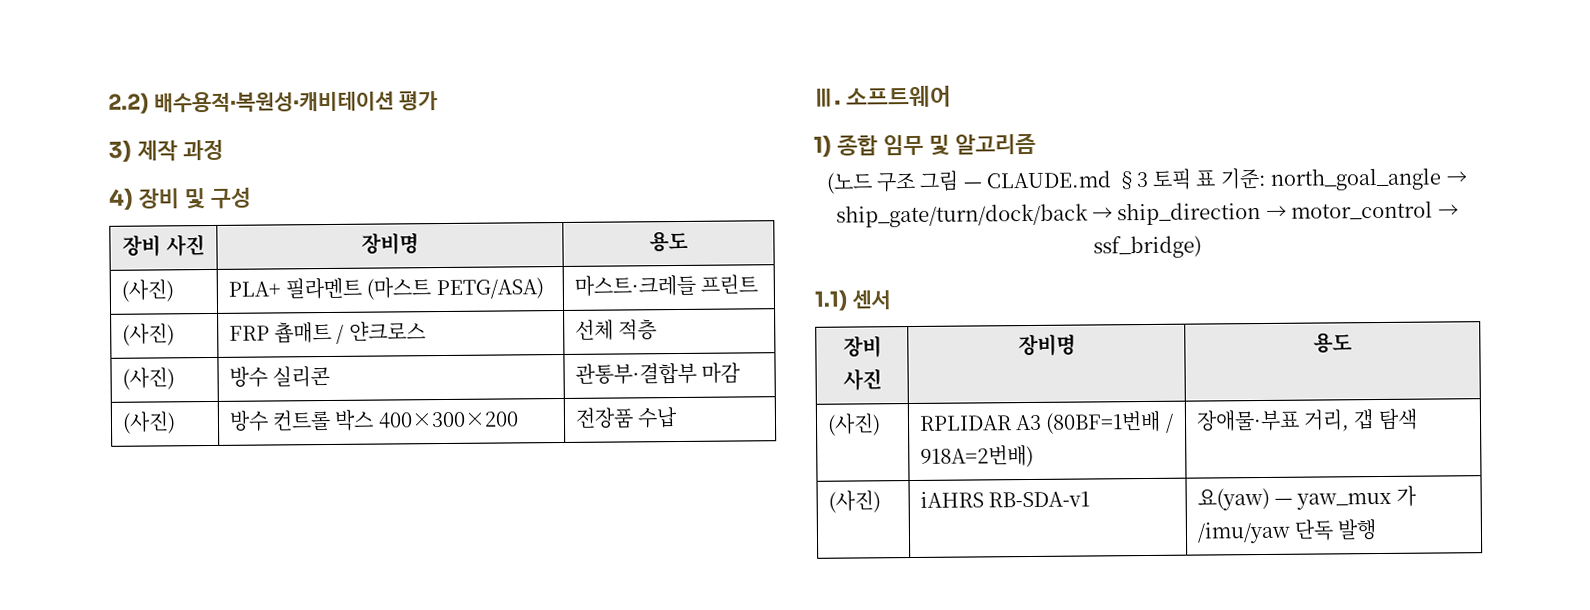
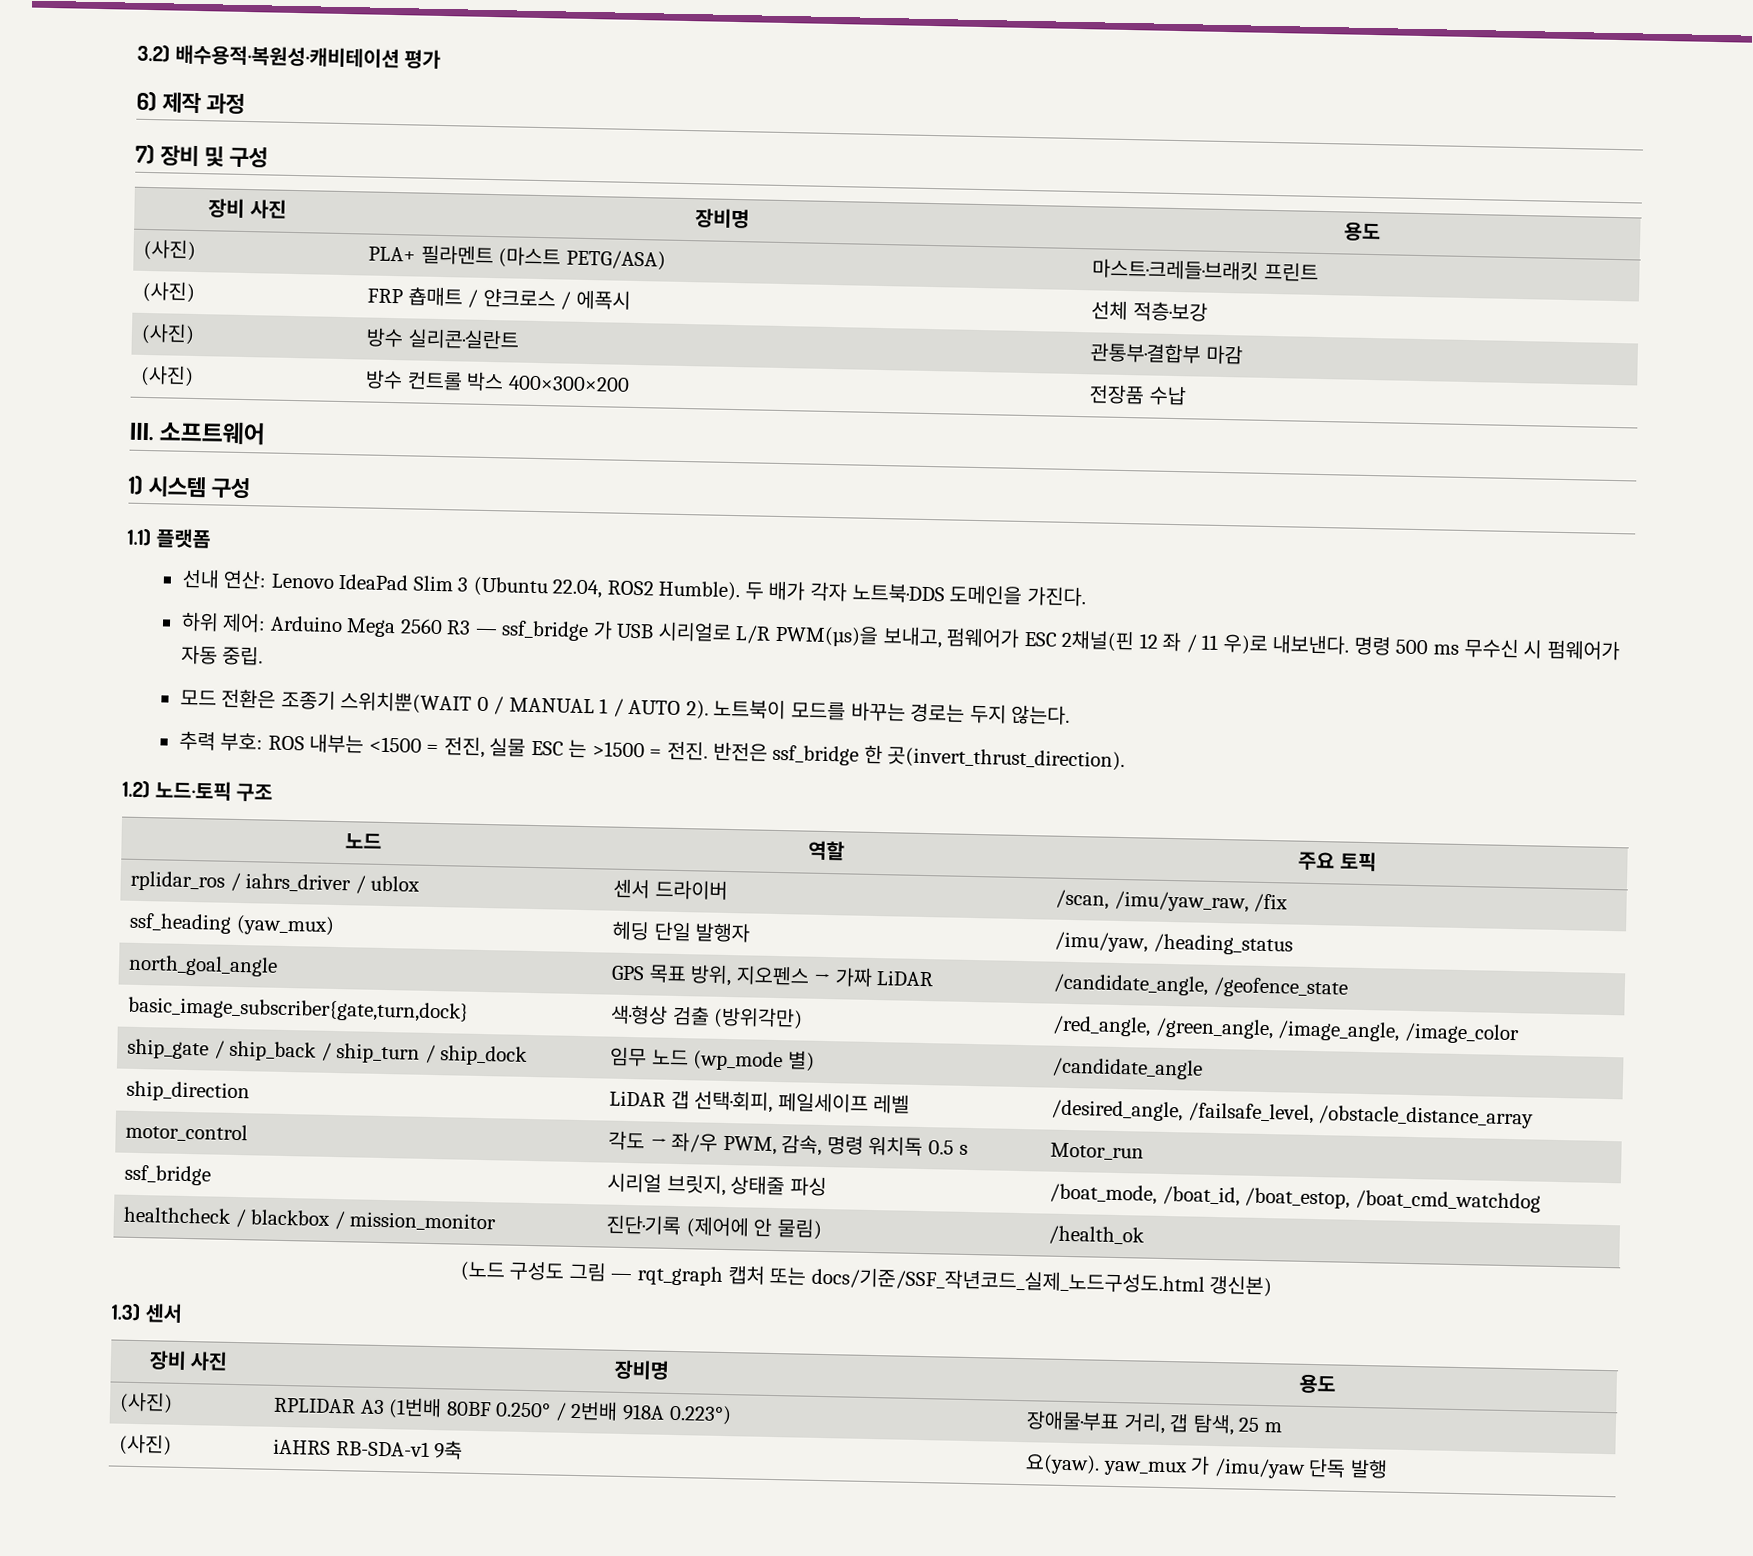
- 2.2) 배수용적·복원성·캐비테이션 평가
+ 3.2) 배수용적·복원성·캐비테이션 평가
- 3) 제작 과정
+ 6) 제작 과정
- 4) 장비 및 구성
+ 7) 장비 및 구성
- (사진) | PLA+ 필라멘트 (마스트 PETG/ASA) | 마스트·크레들 프린트
+ (사진) | PLA+ 필라멘트 (마스트 PETG/ASA) | 마스트·크레들·브래킷 프린트
- (사진) | FRP 춉매트 / 얀크로스 | 선체 적층
- (사진) | 방수 실리콘 | 관통부·결합부 마감
+ (사진) | FRP 춉매트 / 얀크로스 / 에폭시 | 선체 적층·보강
+ (사진) | 방수 실리콘·실란트 | 관통부·결합부 마감
- 1) 종합 임무 및 알고리즘
+ 1) 시스템 구성
+ 1.1) 플랫폼
+ 선내 연산: Lenovo IdeaPad Slim 3 (Ubuntu 22.04, ROS2 Humble). 두 배가 각자 노트북·DDS 도메인을 가진다.
+ 하위 제어: Arduino Mega 2560 R3 — ssf_bridge 가 USB 시리얼로 L/R PWM(µs)을 보내고, 펌웨어가 ESC 2채널(핀 12 좌 / 11 우)로 내보낸다. 명령 500 ms 무수신 시 펌웨어가 자동 중립.
+ 모드 전환은 조종기 스위치뿐(WAIT 0 / MANUAL 1 / AUTO 2). 노트북이 모드를 바꾸는 경로는 두지 않는다.
+ 추력 부호: ROS 내부는 <1500 = 전진, 실물 ESC 는 >1500 = 전진. 반전은 ssf_bridge 한 곳(invert_thrust_direction).
+ 1.2) 노드·토픽 구조
+ 노드 | 역할 | 주요 토픽
+ rplidar_ros / iahrs_driver / ublox | 센서 드라이버 | /scan, /imu/yaw_raw, /fix
+ ssf_heading (yaw_mux) | 헤딩 단일 발행자 | /imu/yaw, /heading_status
+ north_goal_angle | GPS 목표 방위, 지오펜스 → 가짜 LiDAR | /candidate_angle, /geofence_state
+ basic_image_subscriber{gate,turn,dock} | 색·형상 검출 (방위각만) | /red_angle, /green_angle, /image_angle, /image_color
+ ship_gate / ship_back / ship_turn / ship_dock | 임무 노드 (wp_mode 별) | /candidate_angle
+ ship_direction | LiDAR 갭 선택·회피, 페일세이프 레벨 | /desired_angle, /failsafe_level, /obstacle_distance_array
+ motor_control | 각도 → 좌/우 PWM, 감속, 명령 워치독 0.5 s | Motor_run
+ ssf_bridge | 시리얼 브릿지, 상태줄 파싱 | /boat_mode, /boat_id, /boat_estop, /boat_cmd_watchdog
+ healthcheck / blackbox / mission_monitor | 진단·기록 (제어에 안 물림) | /health_ok
- (노드 구조 그림 — CLAUDE.md §3 토픽 표 기준: north_goal_angle → ship_gate/turn/dock/back → ship_direction → motor_control → ssf_bridge)
- 1.1) 센서
+ (노드 구성도 그림 — rqt_graph 캡처 또는 docs/기준/SSF_작년코드_실제_노드구성도.html 갱신본)
+ 1.3) 센서
- (사진) | RPLIDAR A3 (80BF=1번배 / 918A=2번배) | 장애물·부표 거리, 갭 탐색
+ (사진) | RPLIDAR A3 (1번배 80BF 0.250° / 2번배 918A 0.223°) | 장애물·부표 거리, 갭 탐색, 25 m
- (사진) | iAHRS RB-SDA-v1 | 요(yaw) — yaw_mux 가 /imu/yaw 단독 발행
+ (사진) | iAHRS RB-SDA-v1 9축 | 요(yaw). yaw_mux 가 /imu/yaw 단독 발행

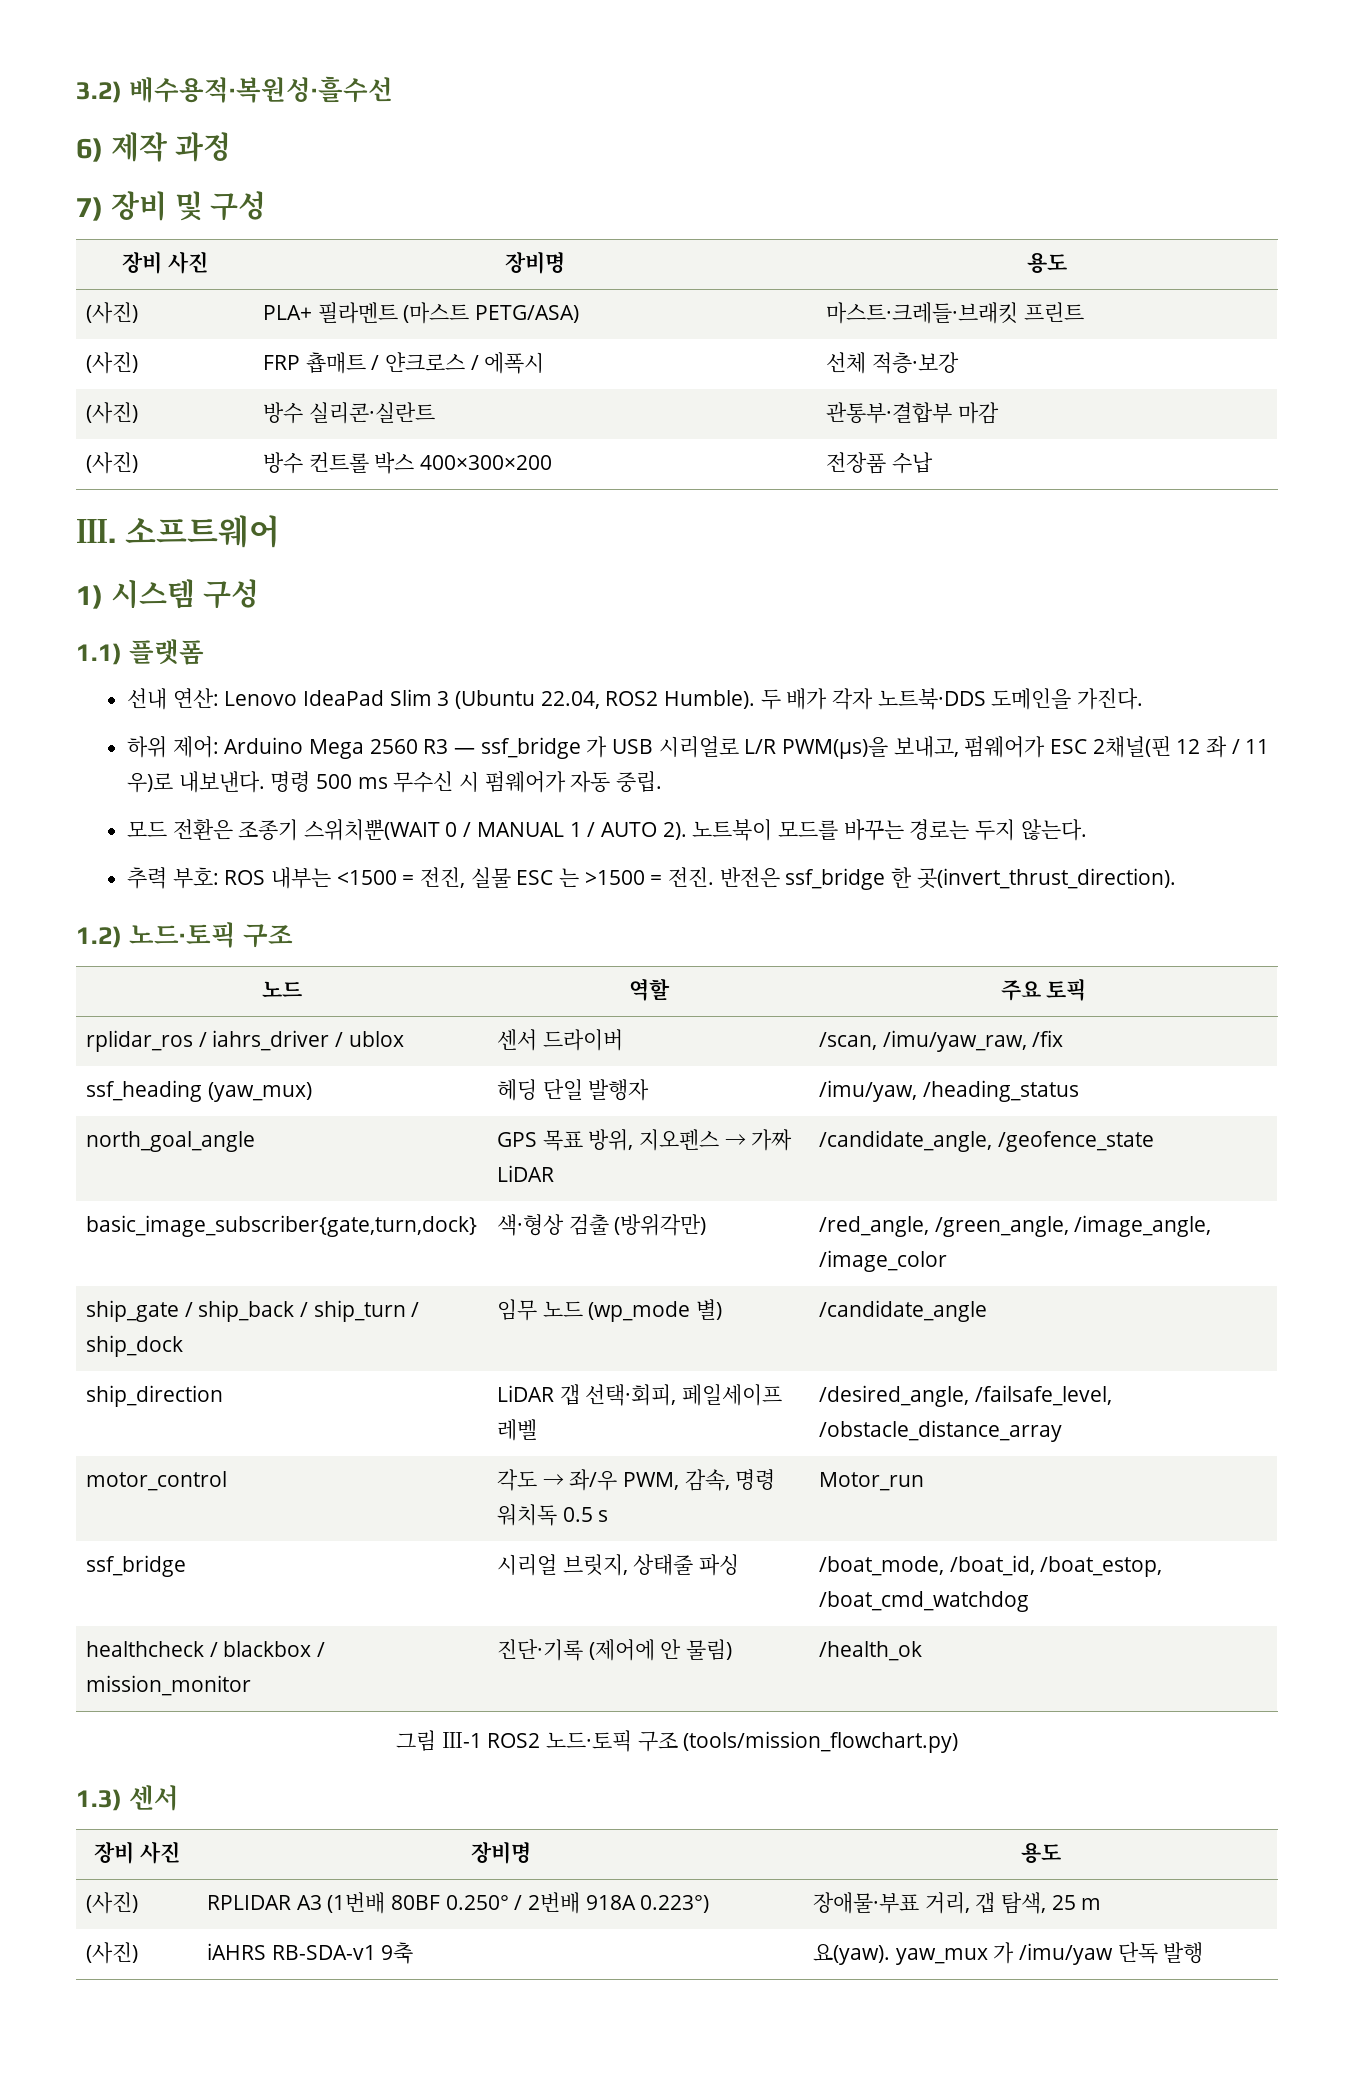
- 3.2) 배수용적·복원성·캐비테이션 평가
+ 3.2) 배수용적·복원성·흘수선
- (노드 구성도 그림 — rqt_graph 캡처 또는 docs/기준/SSF_작년코드_실제_노드구성도.html 갱신본)
+ 그림 Ⅲ-1 ROS2 노드·토픽 구조 (tools/mission_flowchart.py)

